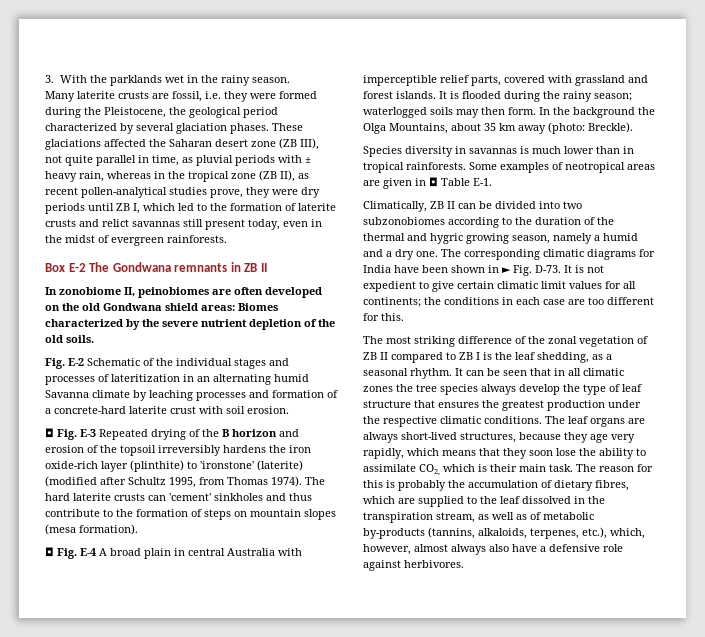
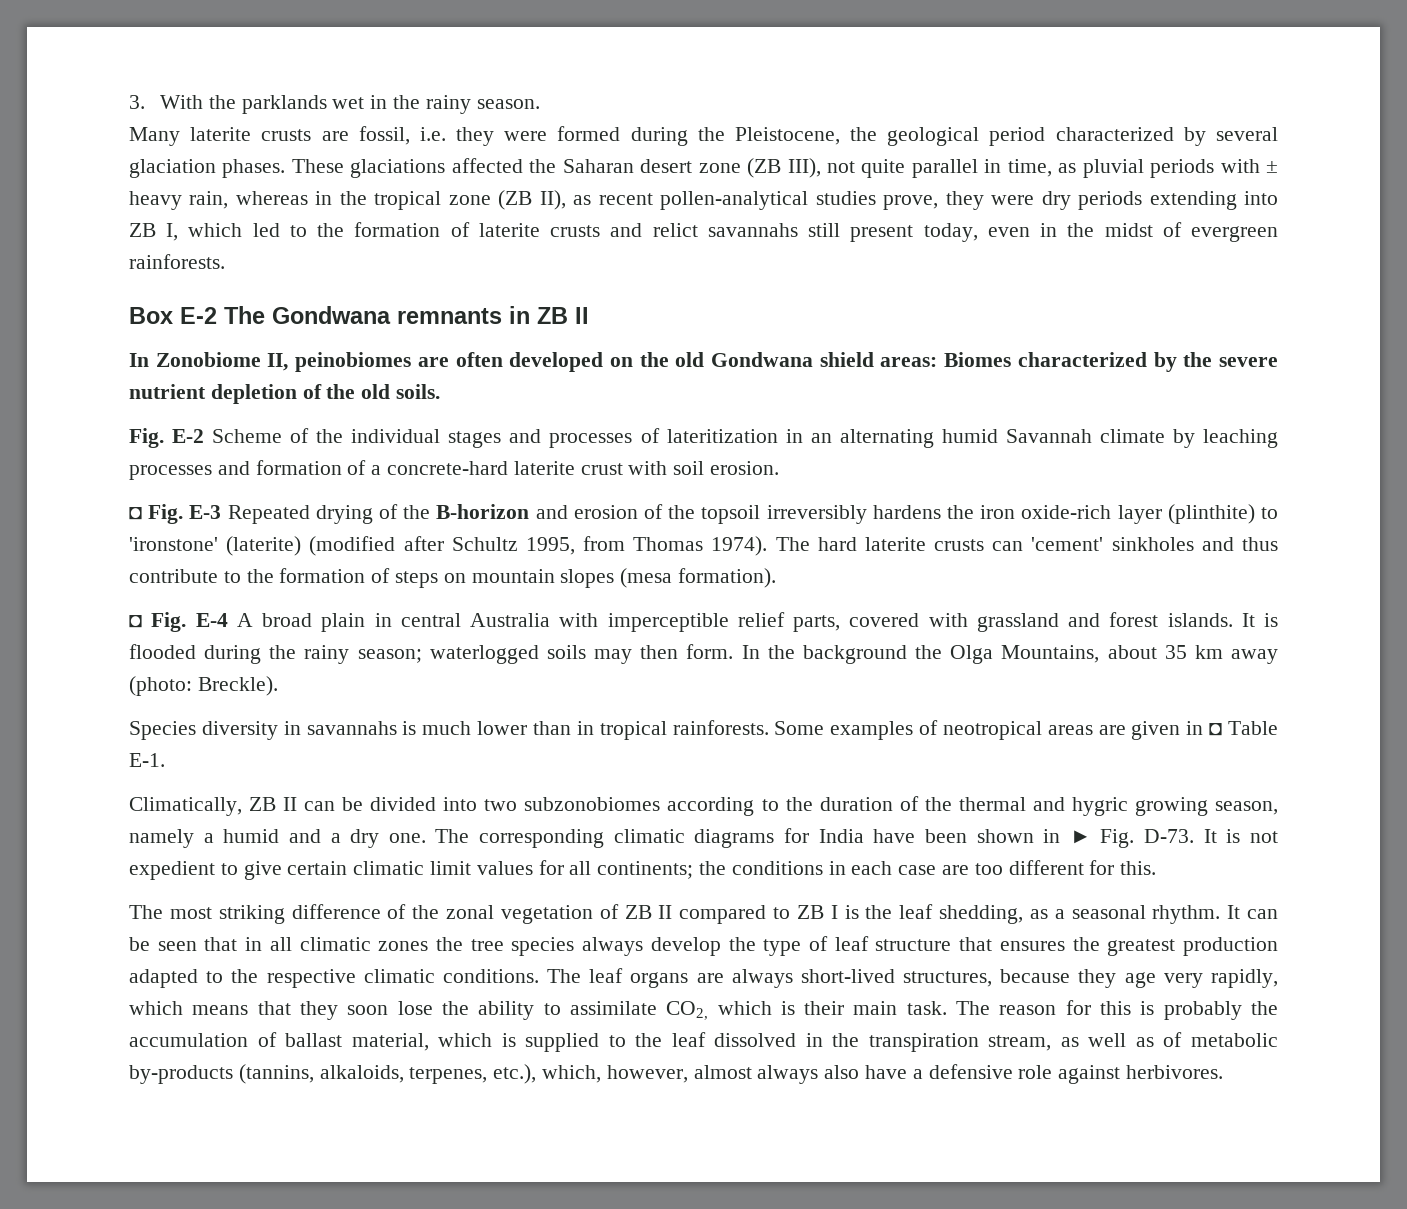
- These glaciations affected the Saharan desert zone (ZB III), not quite parallel in time, as pluvial periods with ± heavy rain, whereas in the tropical zone (ZB II), as recent pollen-analytical studies prove, they were dry periods until ZB I, which led to the formation of laterite crusts and relict savannas still present today, even in the midst of evergreen rainforests.
+ These glaciations affected the Saharan desert zone (ZB III), not quite parallel in time, as pluvial periods with ± heavy rain, whereas in the tropical zone (ZB II), as recent pollen-analytical studies prove, they were dry periods extending into ZB I, which led to the formation of laterite crusts and relict savannahs still present today, even in the midst of evergreen rainforests.
- In zonobiome II, peinobiomes are often developed on the old Gondwana shield areas: Biomes characterized by the severe nutrient depletion of the old soils.
+ In Zonobiome II, peinobiomes are often developed on the old Gondwana shield areas: Biomes characterized by the severe nutrient depletion of the old soils.
- Fig. E-2 Schematic of the individual stages and processes of lateritization in an alternating humid Savanna climate by leaching processes and formation of a concrete-hard laterite crust with soil erosion.
+ Fig. E-2 Scheme of the individual stages and processes of lateritization in an alternating humid Savannah climate by leaching processes and formation of a concrete-hard laterite crust with soil erosion.
- ◘ Fig. E-3 Repeated drying of the B horizon and erosion of the topsoil irreversibly hardens the iron oxide-rich layer (plinthite) to 'ironstone' (laterite) (modified after Schultz 1995, from Thomas 1974).
+ ◘ Fig. E-3 Repeated drying of the B-horizon and erosion of the topsoil irreversibly hardens the iron oxide-rich layer (plinthite) to 'ironstone' (laterite) (modified after Schultz 1995, from Thomas 1974).
- Species diversity in savannas is much lower than in tropical rainforests.
+ Species diversity in savannahs is much lower than in tropical rainforests.
- It can be seen that in all climatic zones the tree species always develop the type of leaf structure that ensures the greatest production under the respective climatic conditions.
+ It can be seen that in all climatic zones the tree species always develop the type of leaf structure that ensures the greatest production adapted to the respective climatic conditions.
- The reason for this is probably the accumulation of dietary fibres, which are supplied to the leaf dissolved in the transpiration stream, as well as of metabolic by-products (tannins, alkaloids, terpenes, etc.), which, however, almost always also have a defensive role against herbivores.
+ The reason for this is probably the accumulation of ballast material, which is supplied to the leaf dissolved in the transpiration stream, as well as of metabolic by-products (tannins, alkaloids, terpenes, etc.), which, however, almost always also have a defensive role against herbivores.

